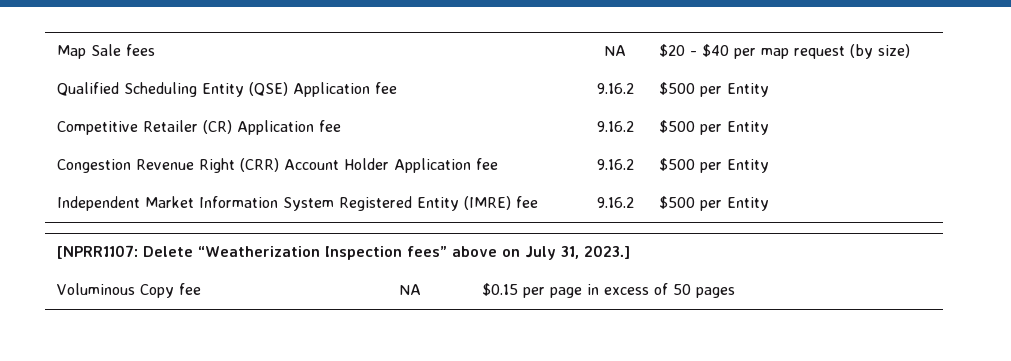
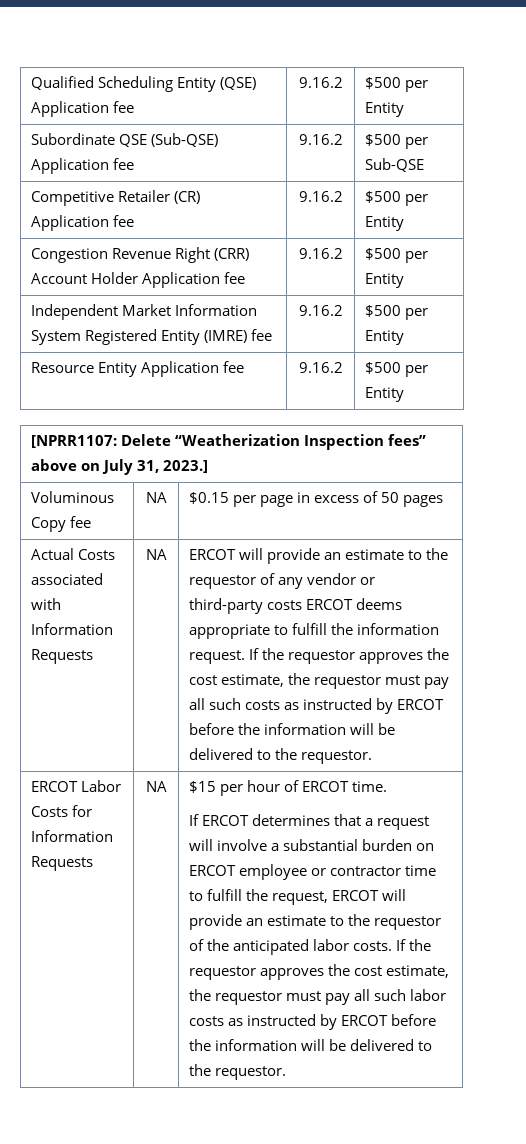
- Map Sale fees | NA | $20 - $40 per map request (by size)
+ Subordinate QSE (Sub-QSE) Application fee | 9.16.2 | $500 per Sub-QSE
+ Resource Entity Application fee | 9.16.2 | $500 per Entity
+ Actual Costs associated with Information Requests | NA | ERCOT will provide an estimate to the requestor of any vendor or third-party costs ERCOT deems appropriate to fulfill the information request. If the requestor approves the cost estimate, the requestor must pay all such costs as instructed by ERCOT before the information will be delivered to the requestor.
+ ERCOT Labor Costs for Information Requests | NA | $15 per hour of ERCOT time.
+ If ERCOT determines that a request will involve a substantial burden on ERCOT employee or contractor time to fulfill the request, ERCOT will provide an estimate to the requestor of the anticipated labor costs. If the requestor approves the cost estimate, the requestor must pay all such labor costs as instructed by ERCOT before the information will be delivered to the requestor.

